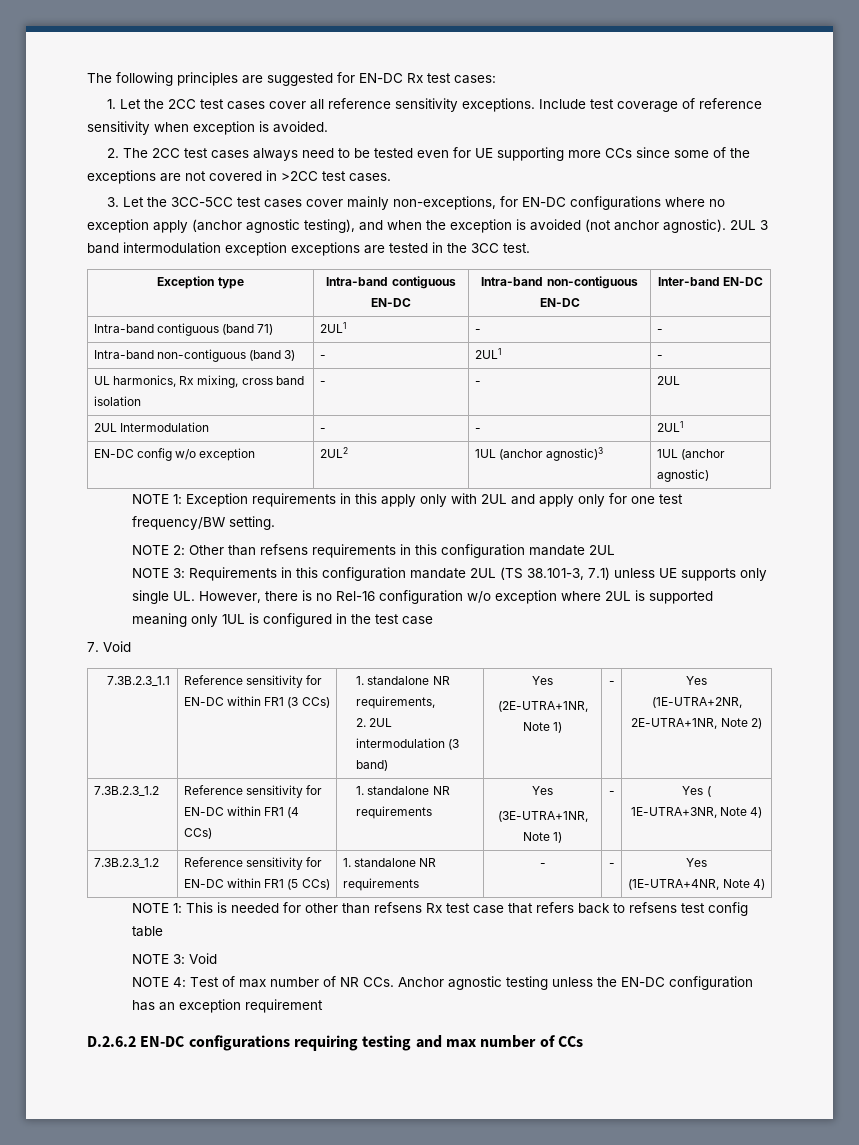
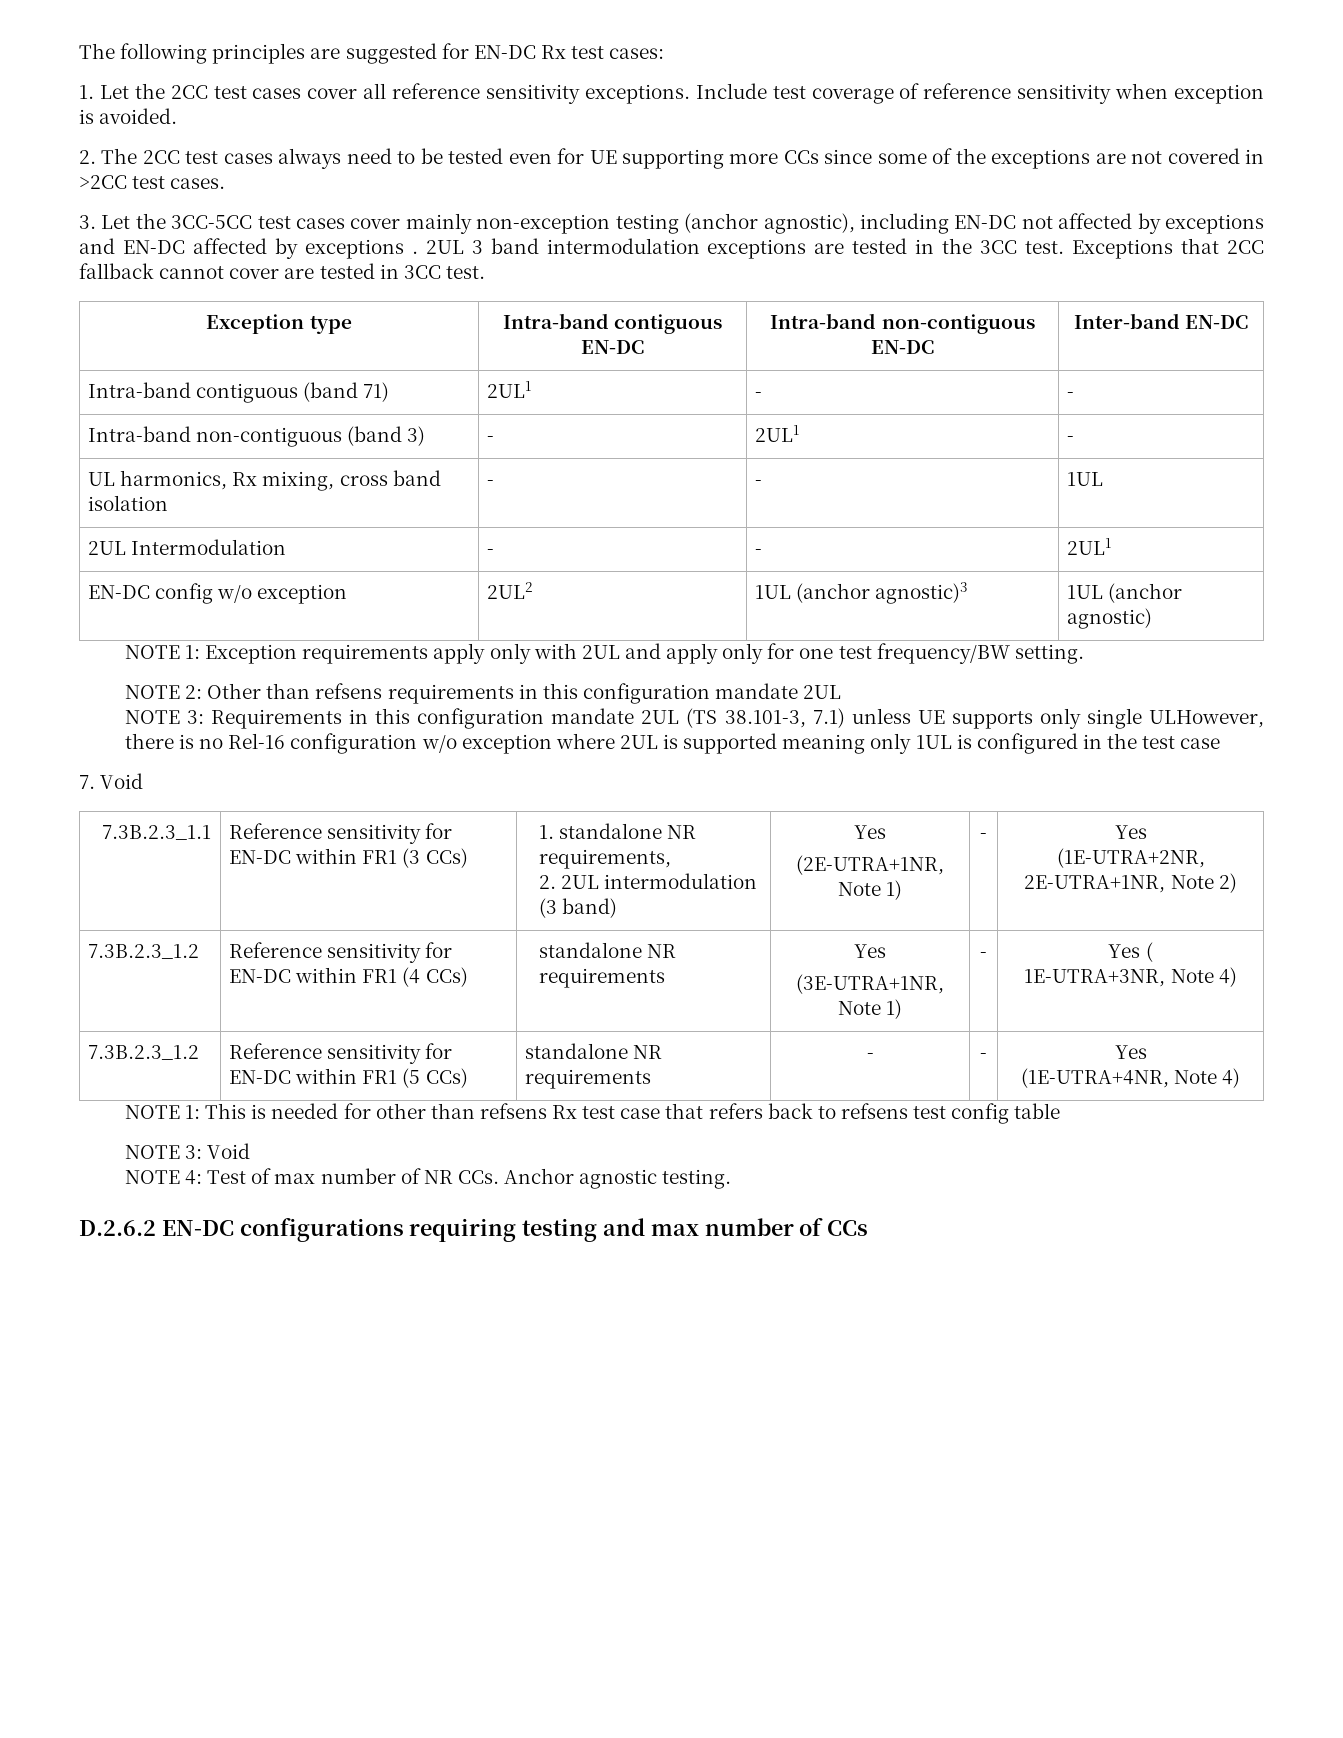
- 3. Let the 3CC-5CC test cases cover mainly non-exceptions, for EN-DC configurations where no exception apply (anchor agnostic testing), and when the exception is avoided (not anchor agnostic).
+ 3. Let the 3CC-5CC test cases cover mainly non-exception testing (anchor agnostic), including EN-DC not affected by exceptions and EN-DC affected by exceptions .
- 2UL 3 band intermodulation exception exceptions are tested in the 3CC test.
+ 2UL 3 band intermodulation exceptions are tested in the 3CC test. Exceptions that 2CC fallback cannot cover are tested in 3CC test.
- UL harmonics, Rx mixing, cross band isolation | - | - | 2UL
+ UL harmonics, Rx mixing, cross band isolation | - | - | 1UL
- NOTE 1: Exception requirements in this apply only with 2UL and apply only for one test frequency/BW setting.
+ NOTE 1: Exception requirements apply only with 2UL and apply only for one test frequency/BW setting.
- NOTE 3: Requirements in this configuration mandate 2UL (TS 38.101-3, 7.1) unless UE supports only single UL. However, there is no Rel-16 configuration w/o exception where 2UL is supported meaning only 1UL is configured in the test case
+ NOTE 3: Requirements in this configuration mandate 2UL (TS 38.101-3, 7.1) unless UE supports only single ULHowever, there is no Rel-16 configuration w/o exception where 2UL is supported meaning only 1UL is configured in the test case
- 7.3B.2.3_1.2 | Reference sensitivity for EN-DC within FR1 (4 CCs) | 1. standalone NR requirements | Yes
+ 7.3B.2.3_1.2 | Reference sensitivity for EN-DC within FR1 (4 CCs) | standalone NR requirements | Yes
- 7.3B.2.3_1.2 | Reference sensitivity for EN-DC within FR1 (5 CCs) | 1. standalone NR requirements | - | - | Yes
+ 7.3B.2.3_1.2 | Reference sensitivity for EN-DC within FR1 (5 CCs) | standalone NR requirements | - | - | Yes
- NOTE 4: Test of max number of NR CCs. Anchor agnostic testing unless the EN-DC configuration has an exception requirement
+ NOTE 4: Test of max number of NR CCs. Anchor agnostic testing.

